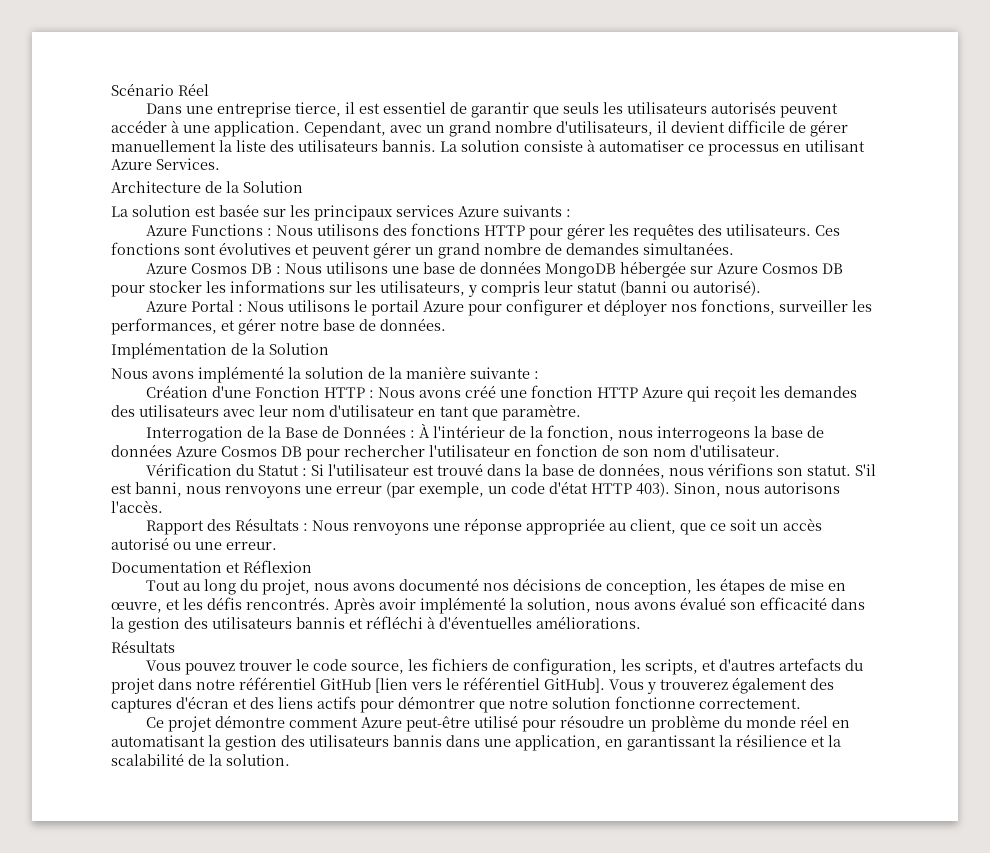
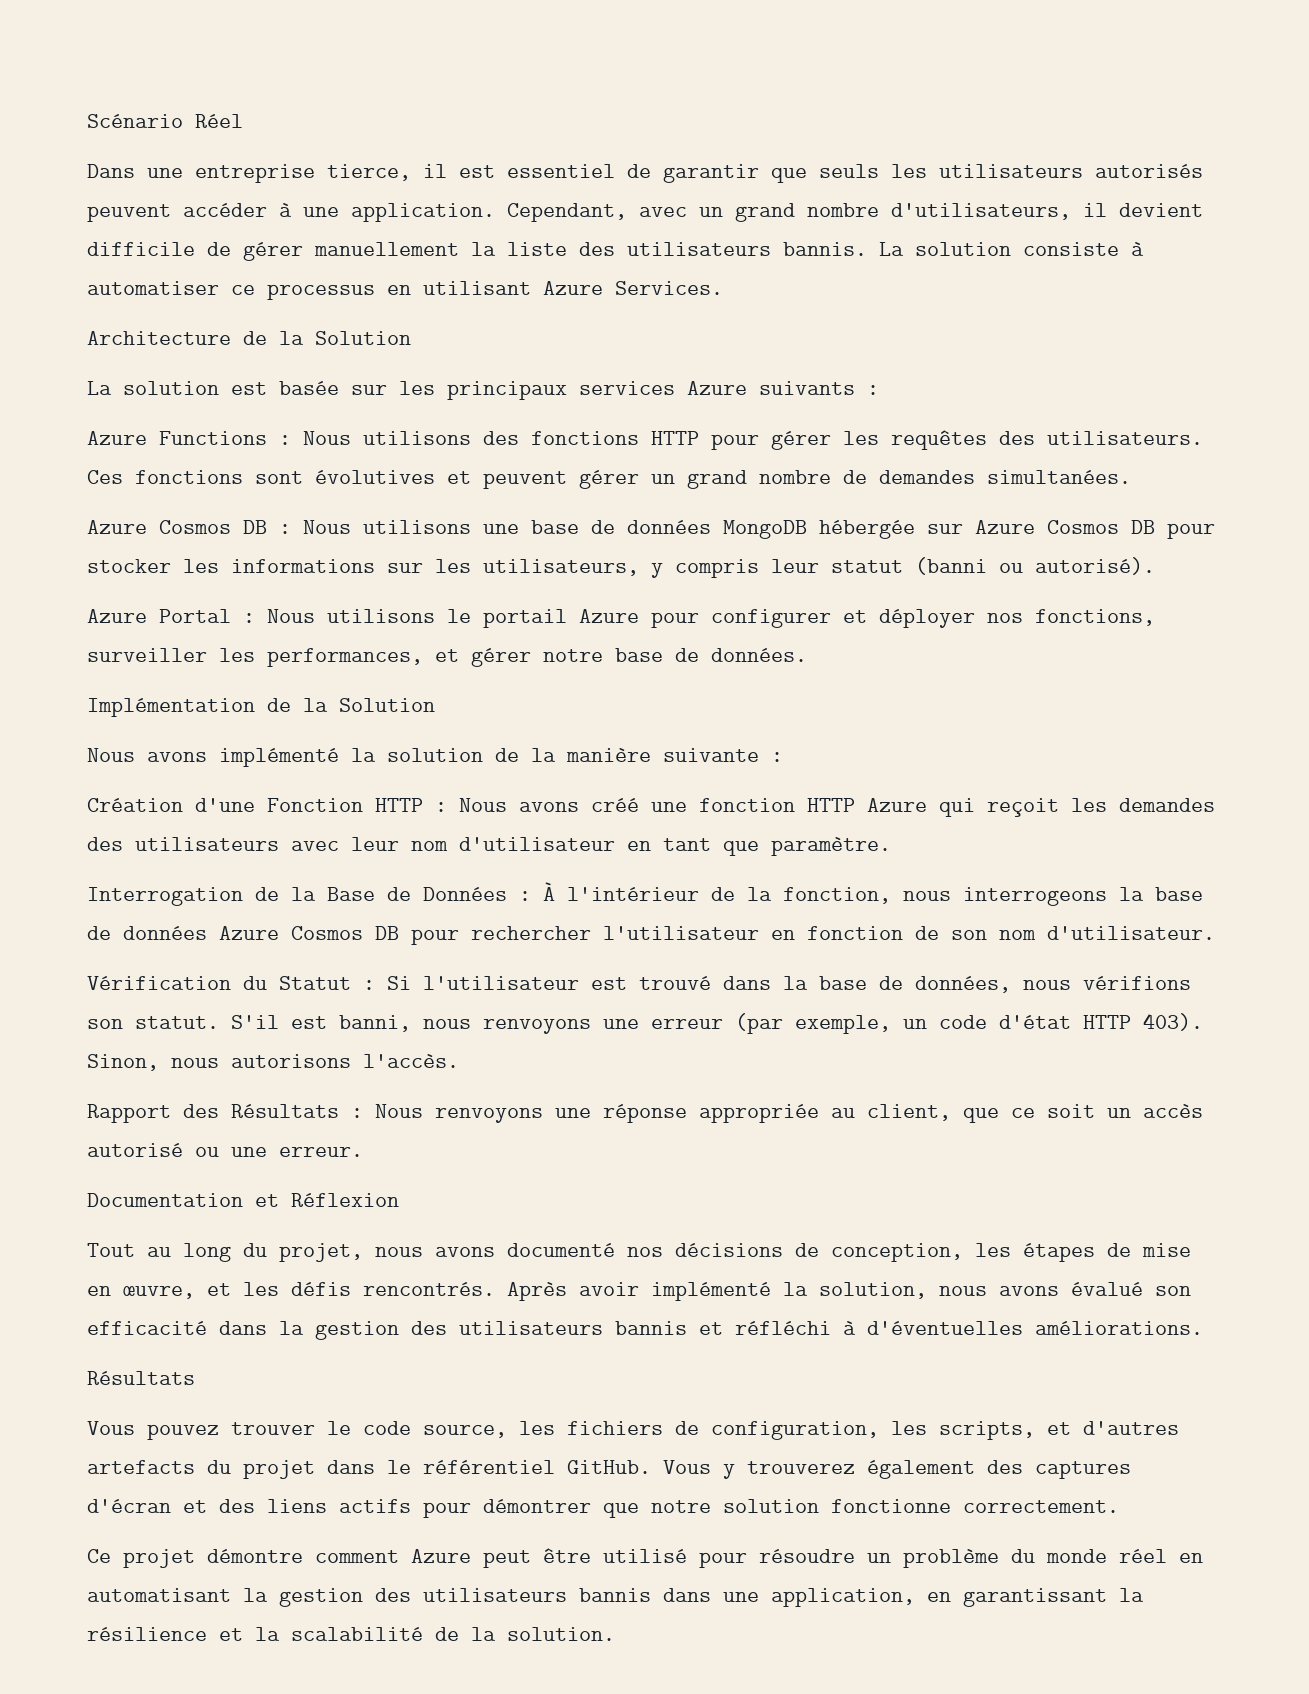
- Vous pouvez trouver le code source, les fichiers de configuration, les scripts, et d'autres artefacts du projet dans notre référentiel GitHub [lien vers le référentiel GitHub].
+ Vous pouvez trouver le code source, les fichiers de configuration, les scripts, et d'autres artefacts du projet dans le référentiel GitHub.
- Ce projet démontre comment Azure peut-être utilisé pour résoudre un problème du monde réel en automatisant la gestion des utilisateurs bannis dans une application, en garantissant la résilience et la scalabilité de la solution.
+ Ce projet démontre comment Azure peut être utilisé pour résoudre un problème du monde réel en automatisant la gestion des utilisateurs bannis dans une application, en garantissant la résilience et la scalabilité de la solution.

